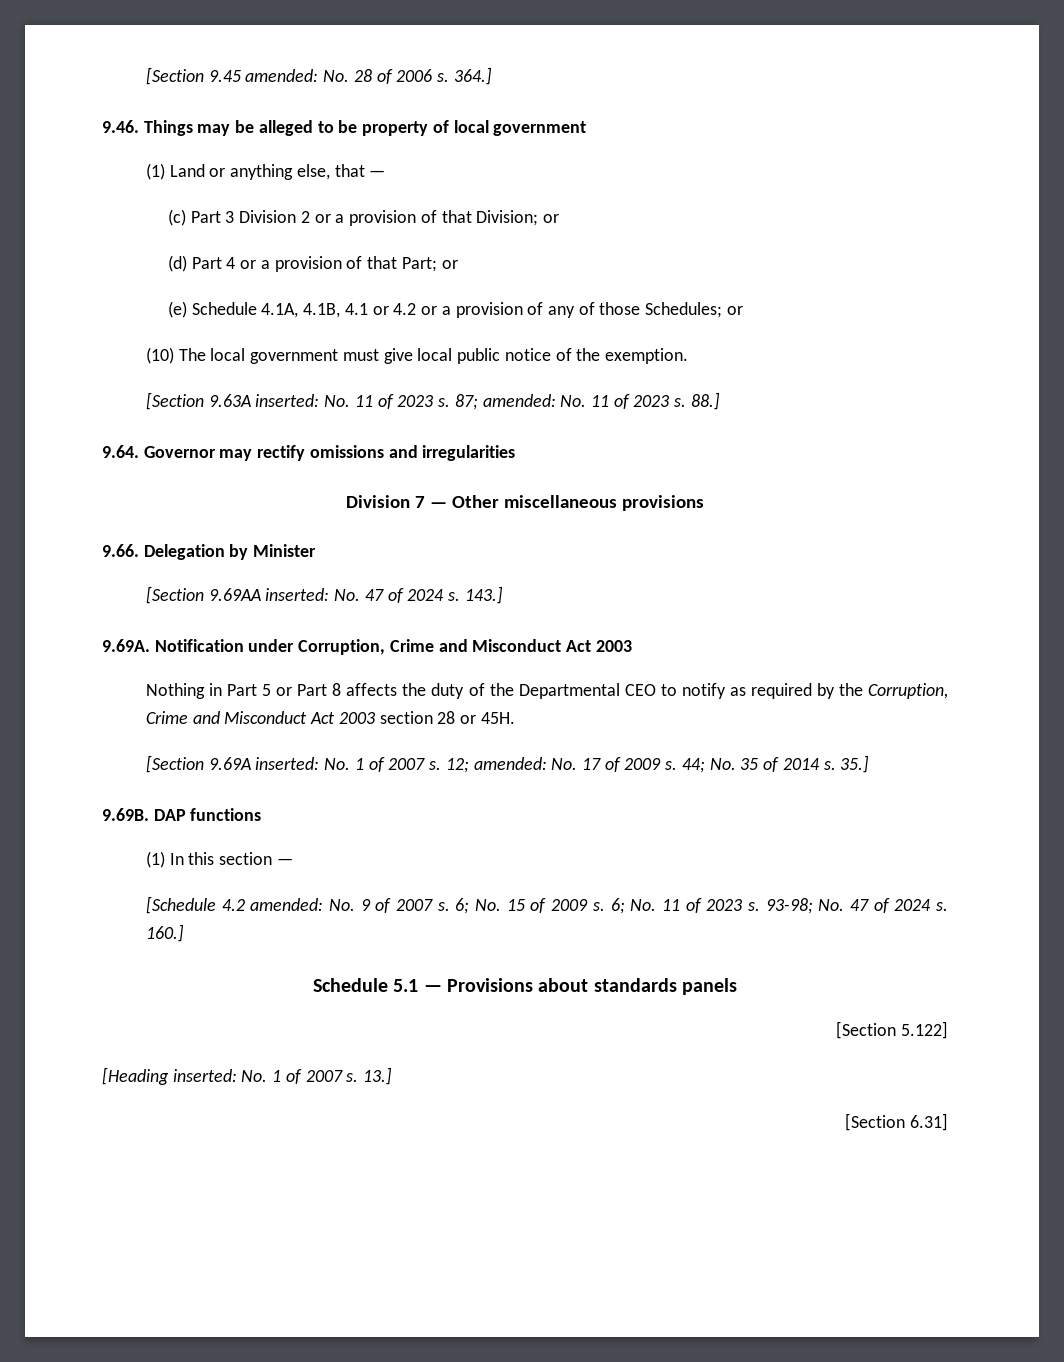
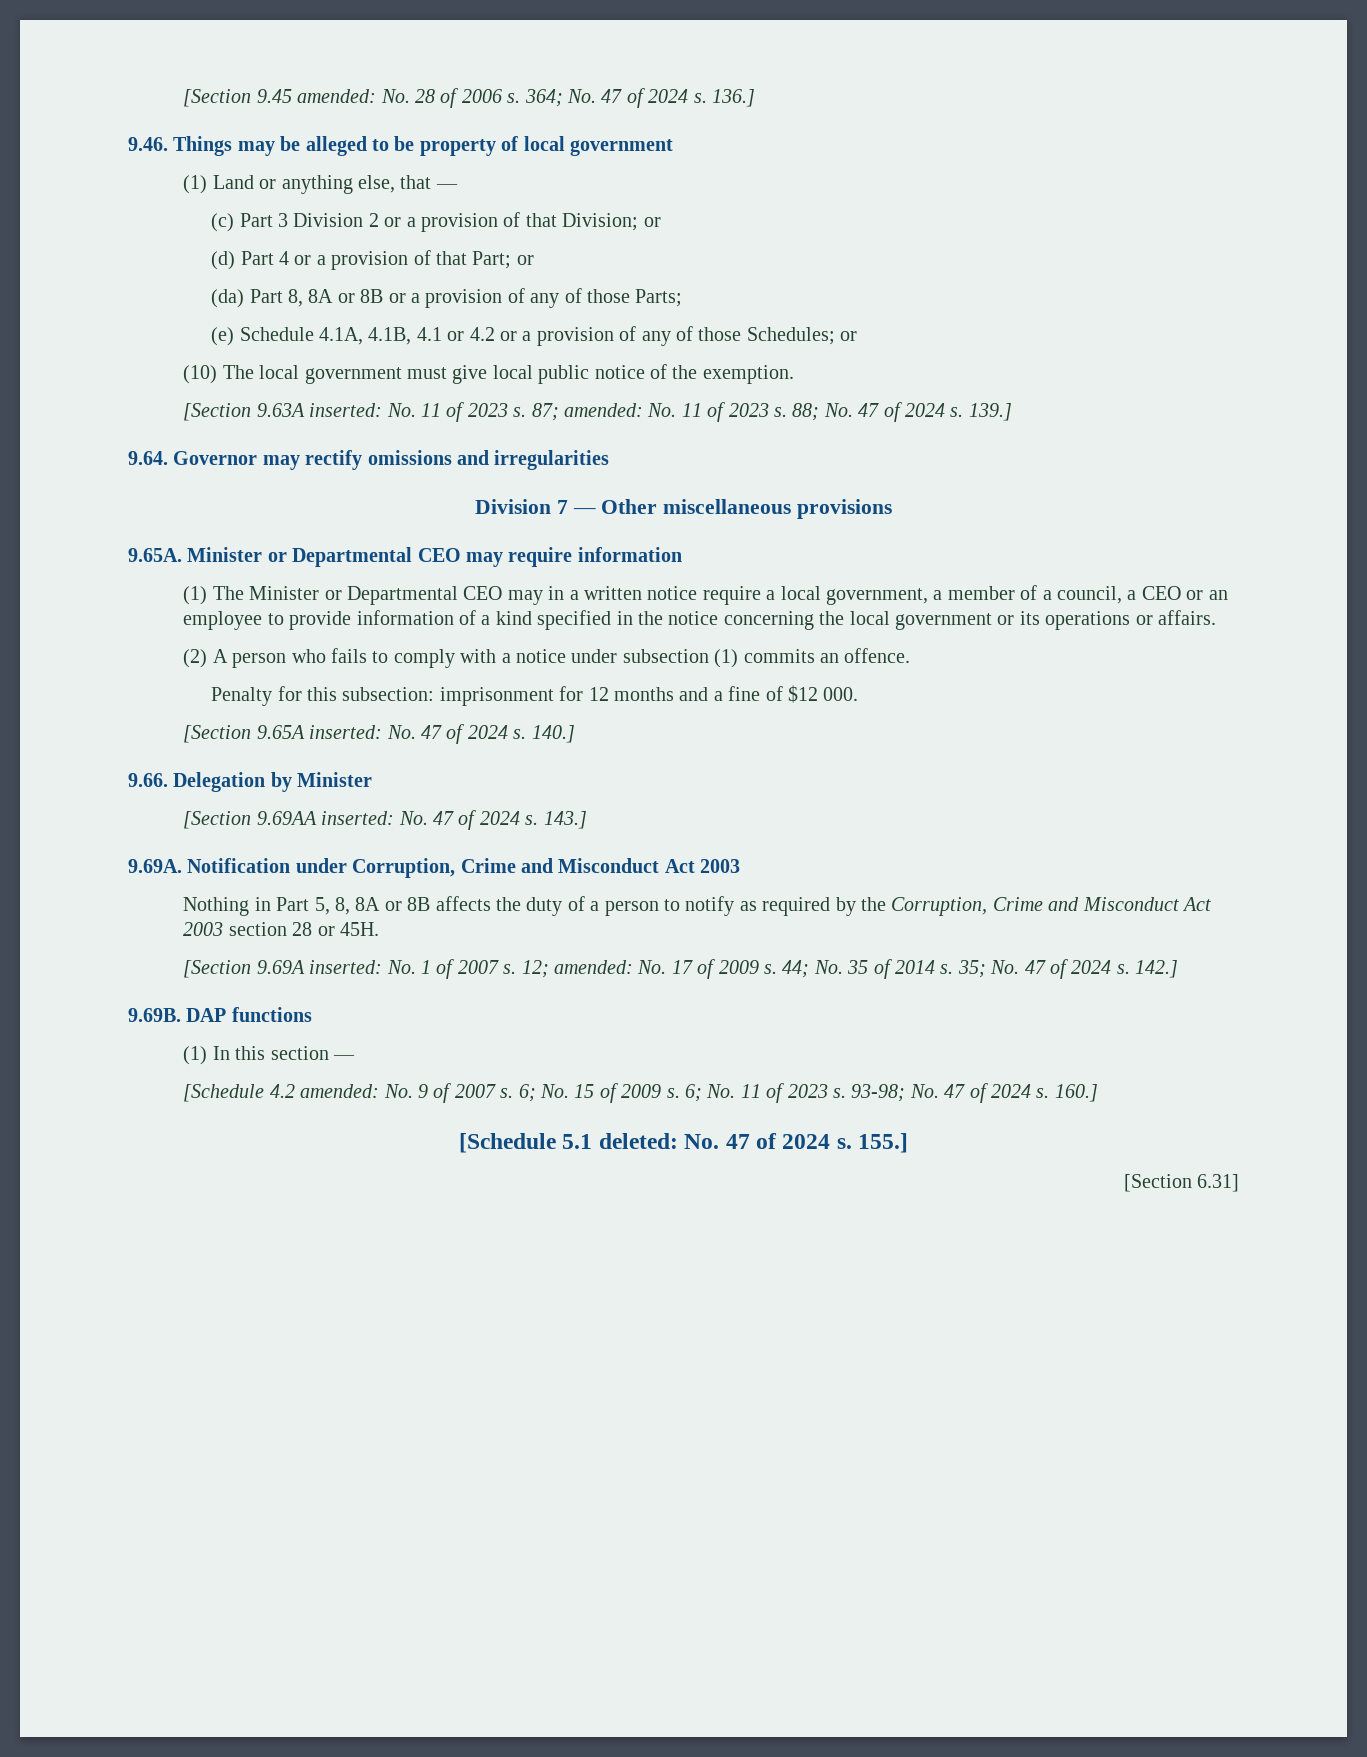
- 364.]
+ 364; No. 47 of 2024 s. 136.]
+ (da) Part 8, 8A or 8B or a provision of any of those Parts;
- 88.]
+ 88; No. 47 of 2024 s. 139.]
+ 9.65A. Minister or Departmental CEO may require information
+ (1) The Minister or Departmental CEO may in a written notice require a local government, a member of a council, a CEO or an employee to provide information of a kind specified in the notice concerning the local government or its operations or affairs.
+ (2) A person who fails to comply with a notice under subsection (1) commits an offence.
+ Penalty for this subsection: imprisonment for 12 months and a fine of $12 000.
+ [Section 9.65A inserted: No. 47 of 2024 s. 140.]
- Nothing in Part 5 or Part 8 affects the duty of the Departmental CEO to notify as required by the Corruption, Crime and Misconduct Act 2003 section 28 or 45H.
+ Nothing in Part 5, 8, 8A or 8B affects the duty of a person to notify as required by the Corruption, Crime and Misconduct Act 2003 section 28 or 45H.
- 35.]
+ 35; No. 47 of 2024 s. 142.]
- Schedule 5.1 — Provisions about standards panels
- [Section 5.122]
- [Heading inserted: No. 1 of 2007 s. 13.]
+ [Schedule 5.1 deleted: No. 47 of 2024 s. 155.]

